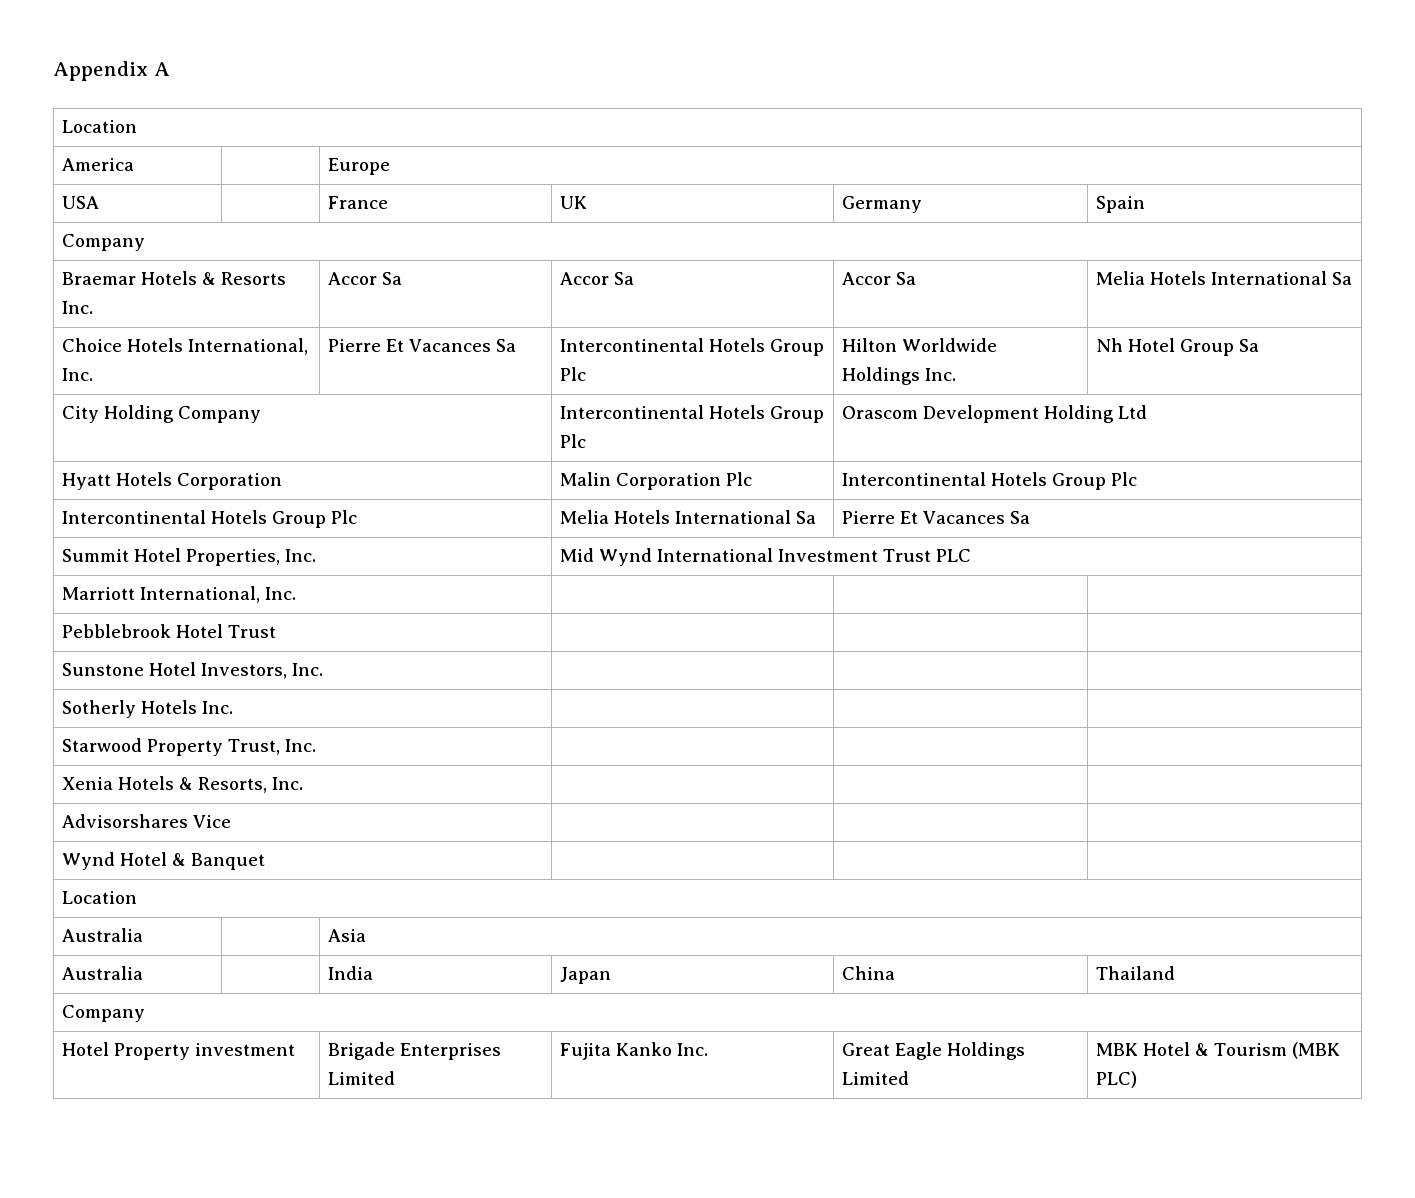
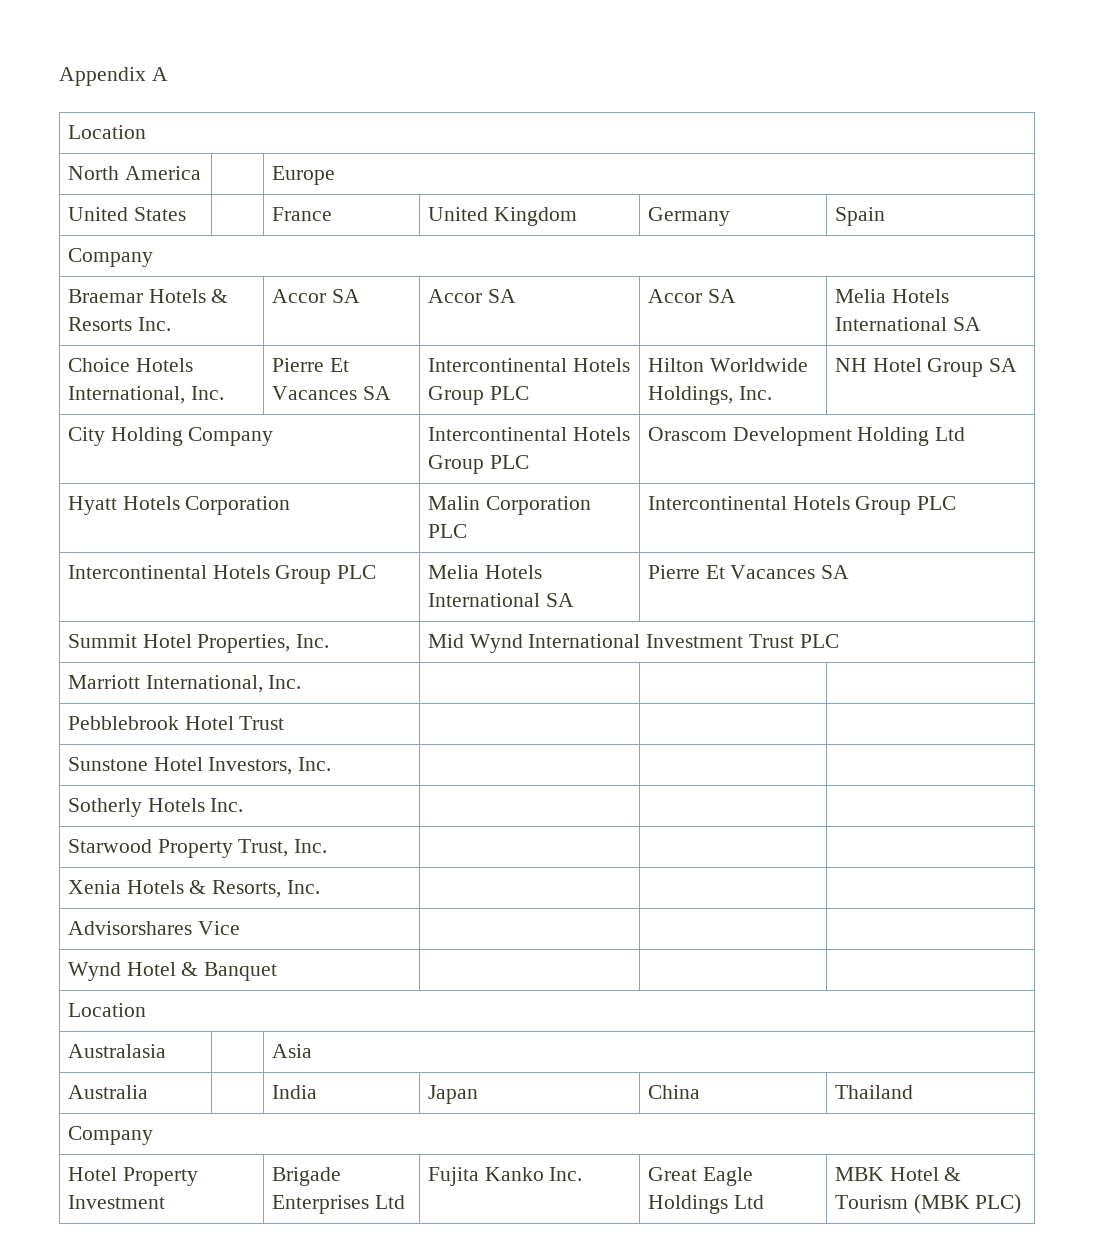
- America | | Europe
+ North America | | Europe
- USA | | France | UK | Germany | Spain
+ United States | | France | United Kingdom | Germany | Spain
- Braemar Hotels & Resorts Inc. | Accor Sa | Accor Sa | Accor Sa | Melia Hotels International Sa
+ Braemar Hotels & Resorts Inc. | Accor SA | Accor SA | Accor SA | Melia Hotels International SA
- Choice Hotels International, Inc. | Pierre Et Vacances Sa | Intercontinental Hotels Group Plc | Hilton Worldwide Holdings Inc. | Nh Hotel Group Sa
+ Choice Hotels International, Inc. | Pierre Et Vacances SA | Intercontinental Hotels Group PLC | Hilton Worldwide Holdings, Inc. | NH Hotel Group SA
- City Holding Company | Intercontinental Hotels Group Plc | Orascom Development Holding Ltd
+ City Holding Company | Intercontinental Hotels Group PLC | Orascom Development Holding Ltd
- Hyatt Hotels Corporation | Malin Corporation Plc | Intercontinental Hotels Group Plc
- Intercontinental Hotels Group Plc | Melia Hotels International Sa | Pierre Et Vacances Sa
+ Hyatt Hotels Corporation | Malin Corporation PLC | Intercontinental Hotels Group PLC
+ Intercontinental Hotels Group PLC | Melia Hotels International SA | Pierre Et Vacances SA
- Australia | | Asia
+ Australasia | | Asia
- Hotel Property investment | Brigade Enterprises Limited | Fujita Kanko Inc. | Great Eagle Holdings Limited | MBK Hotel & Tourism (MBK PLC)
+ Hotel Property Investment | Brigade Enterprises Ltd | Fujita Kanko Inc. | Great Eagle Holdings Ltd | MBK Hotel & Tourism (MBK PLC)

